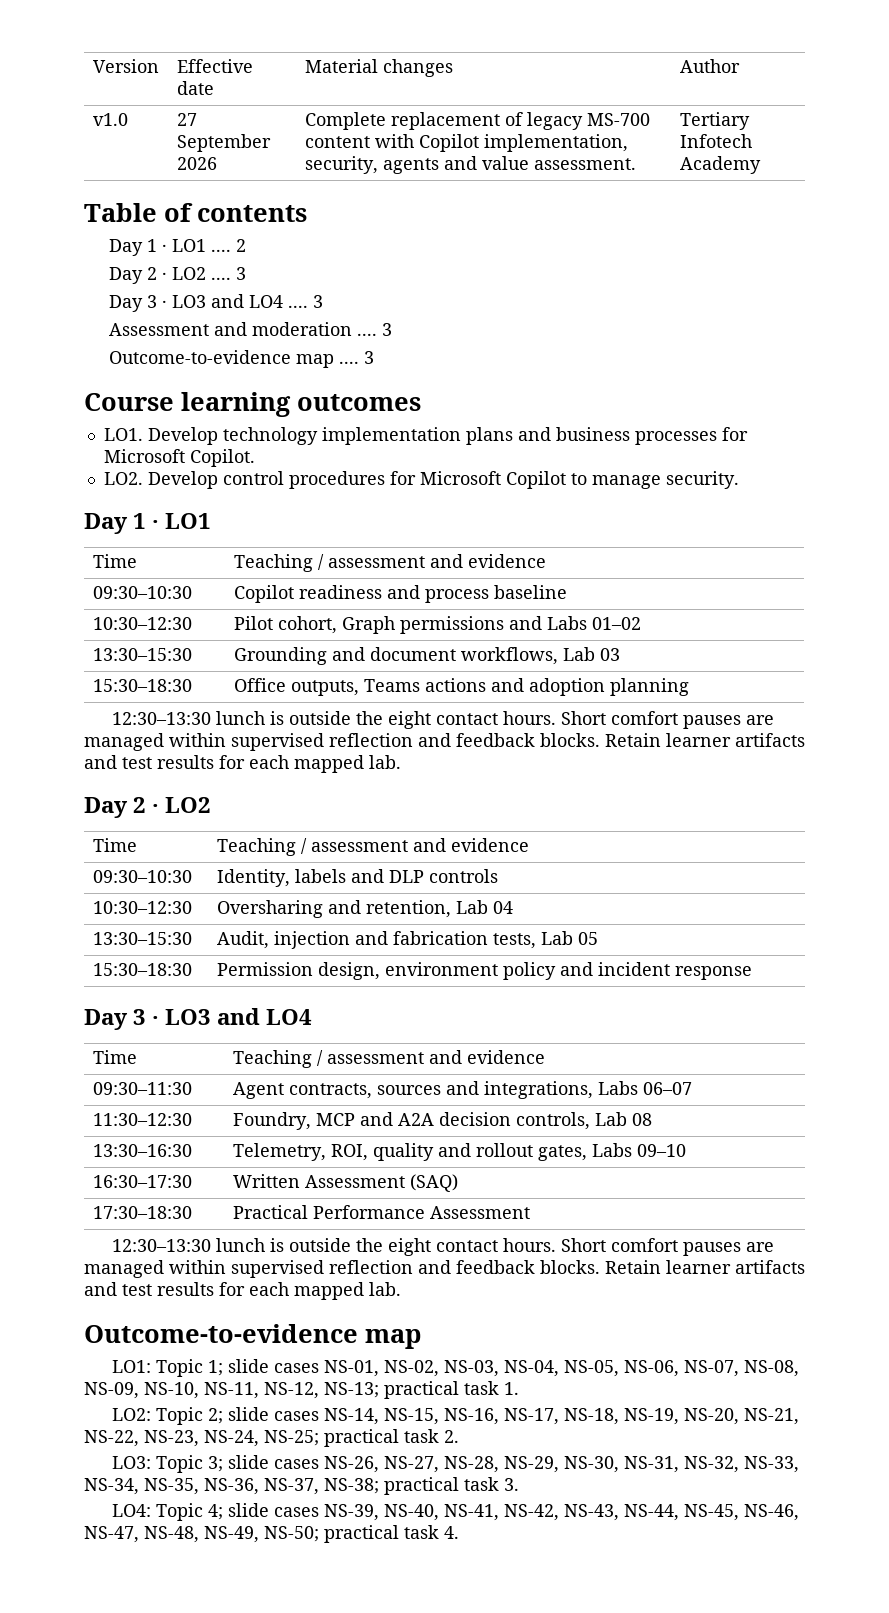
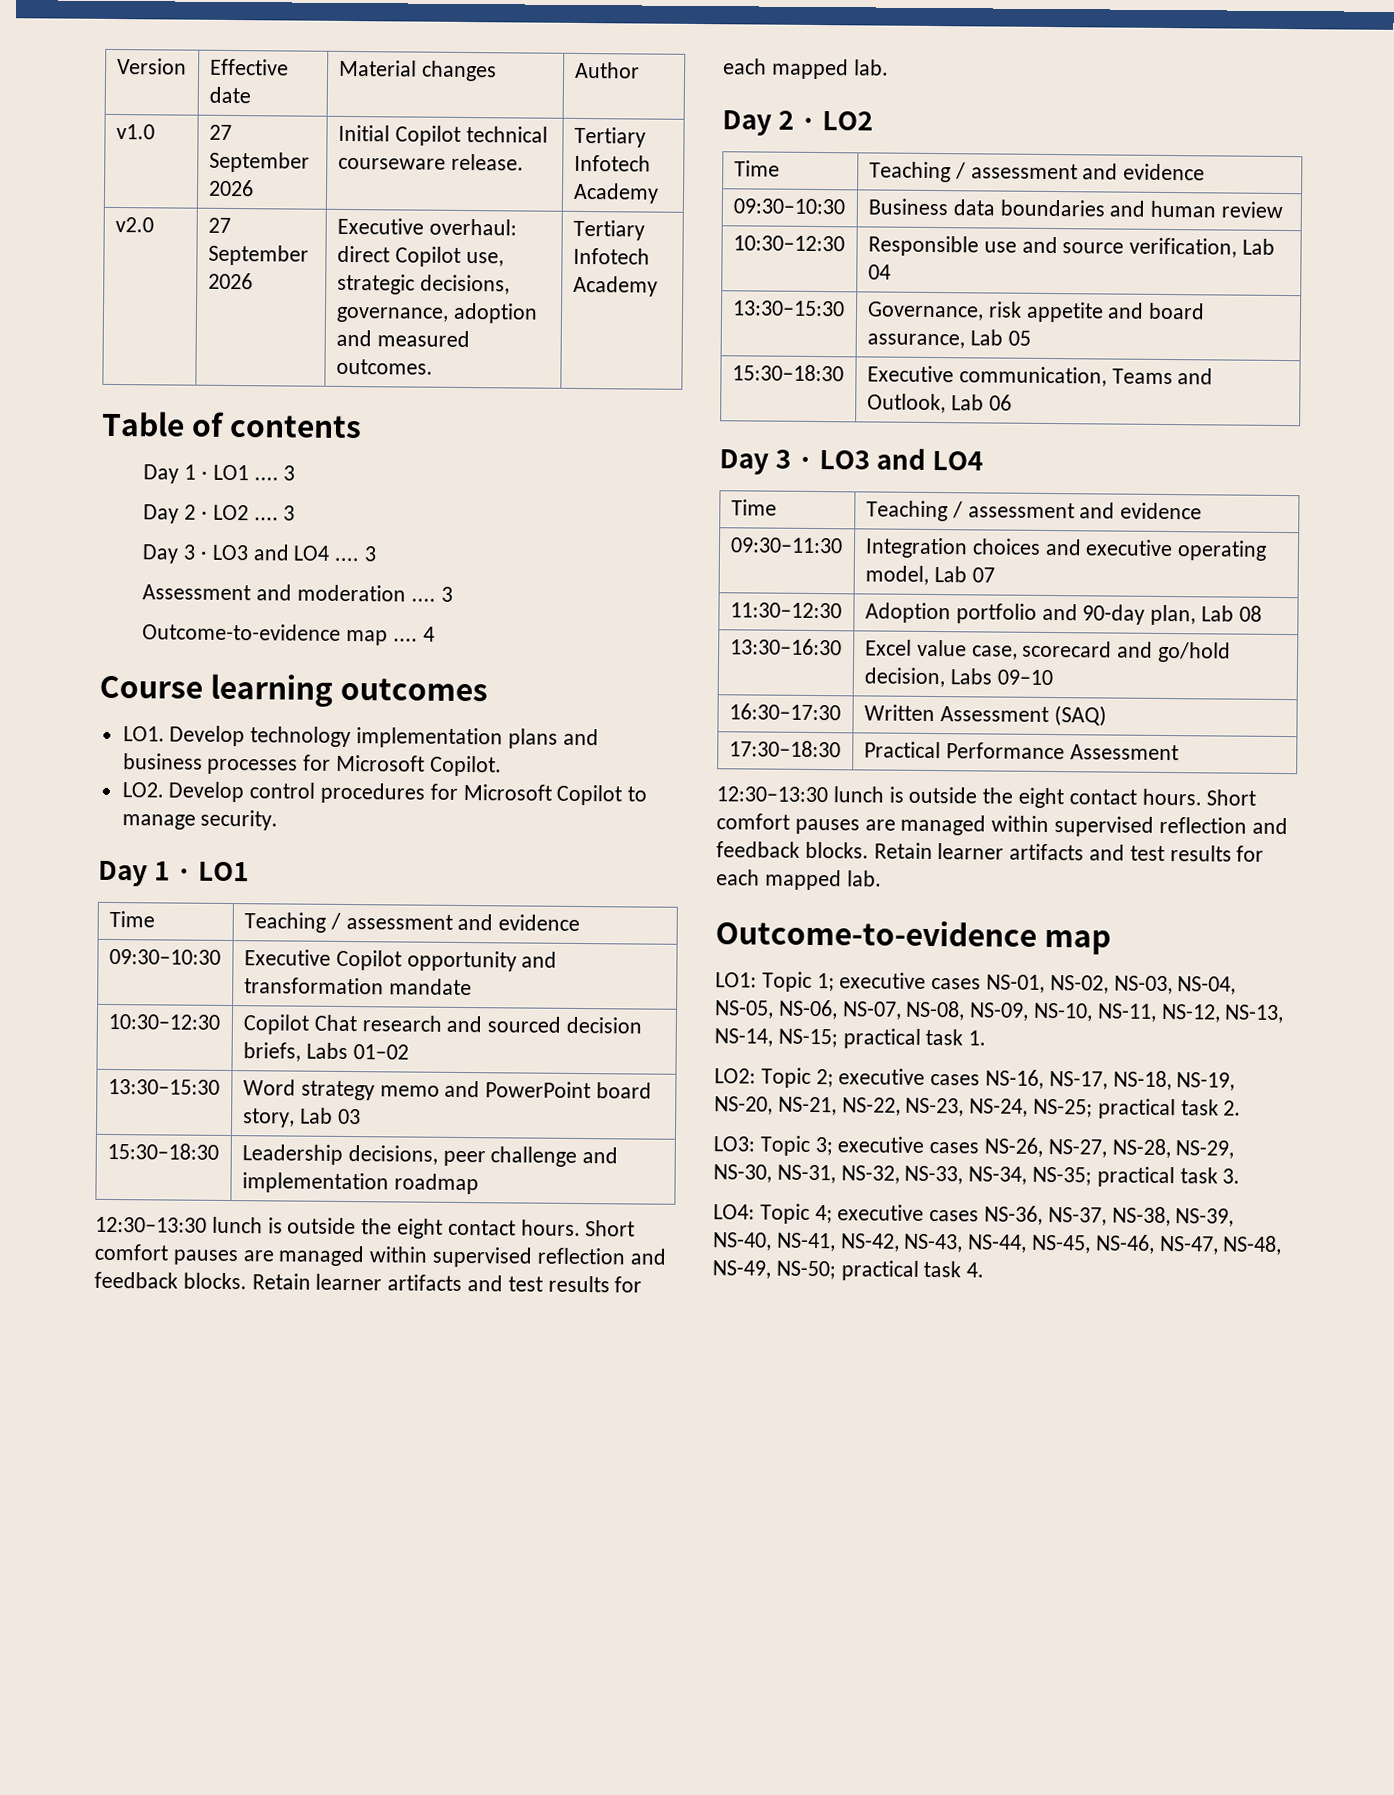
- v1.0 | 27 September 2026 | Complete replacement of legacy MS-700 content with Copilot implementation, security, agents and value assessment. | Tertiary Infotech Academy
+ v1.0 | 27 September 2026 | Initial Copilot technical courseware release. | Tertiary Infotech Academy
+ v2.0 | 27 September 2026 | Executive overhaul: direct Copilot use, strategic decisions, governance, adoption and measured outcomes. | Tertiary Infotech Academy
- Day 1 · LO1 .... 2
+ Day 1 · LO1 .... 3
- Outcome-to-evidence map .... 3
+ Outcome-to-evidence map .... 4
- 09:30–10:30 | Copilot readiness and process baseline
- 10:30–12:30 | Pilot cohort, Graph permissions and Labs 01–02
- 13:30–15:30 | Grounding and document workflows, Lab 03
- 15:30–18:30 | Office outputs, Teams actions and adoption planning
+ 09:30–10:30 | Executive Copilot opportunity and transformation mandate
+ 10:30–12:30 | Copilot Chat research and sourced decision briefs, Labs 01–02
+ 13:30–15:30 | Word strategy memo and PowerPoint board story, Lab 03
+ 15:30–18:30 | Leadership decisions, peer challenge and implementation roadmap
- 09:30–10:30 | Identity, labels and DLP controls
- 10:30–12:30 | Oversharing and retention, Lab 04
- 13:30–15:30 | Audit, injection and fabrication tests, Lab 05
- 15:30–18:30 | Permission design, environment policy and incident response
+ 09:30–10:30 | Business data boundaries and human review
+ 10:30–12:30 | Responsible use and source verification, Lab 04
+ 13:30–15:30 | Governance, risk appetite and board assurance, Lab 05
+ 15:30–18:30 | Executive communication, Teams and Outlook, Lab 06
- 09:30–11:30 | Agent contracts, sources and integrations, Labs 06–07
- 11:30–12:30 | Foundry, MCP and A2A decision controls, Lab 08
- 13:30–16:30 | Telemetry, ROI, quality and rollout gates, Labs 09–10
+ 09:30–11:30 | Integration choices and executive operating model, Lab 07
+ 11:30–12:30 | Adoption portfolio and 90-day plan, Lab 08
+ 13:30–16:30 | Excel value case, scorecard and go/hold decision, Labs 09–10
- LO1: Topic 1; slide cases NS-01, NS-02, NS-03, NS-04, NS-05, NS-06, NS-07, NS-08, NS-09, NS-10, NS-11, NS-12, NS-13; practical task 1.
+ LO1: Topic 1; executive cases NS-01, NS-02, NS-03, NS-04, NS-05, NS-06, NS-07, NS-08, NS-09, NS-10, NS-11, NS-12, NS-13, NS-14, NS-15; practical task 1.
- LO2: Topic 2; slide cases NS-14, NS-15, NS-16, NS-17, NS-18, NS-19, NS-20, NS-21, NS-22, NS-23, NS-24, NS-25; practical task 2.
+ LO2: Topic 2; executive cases NS-16, NS-17, NS-18, NS-19, NS-20, NS-21, NS-22, NS-23, NS-24, NS-25; practical task 2.
- LO3: Topic 3; slide cases NS-26, NS-27, NS-28, NS-29, NS-30, NS-31, NS-32, NS-33, NS-34, NS-35, NS-36, NS-37, NS-38; practical task 3.
+ LO3: Topic 3; executive cases NS-26, NS-27, NS-28, NS-29, NS-30, NS-31, NS-32, NS-33, NS-34, NS-35; practical task 3.
- LO4: Topic 4; slide cases NS-39, NS-40, NS-41, NS-42, NS-43, NS-44, NS-45, NS-46, NS-47, NS-48, NS-49, NS-50; practical task 4.
+ LO4: Topic 4; executive cases NS-36, NS-37, NS-38, NS-39, NS-40, NS-41, NS-42, NS-43, NS-44, NS-45, NS-46, NS-47, NS-48, NS-49, NS-50; practical task 4.

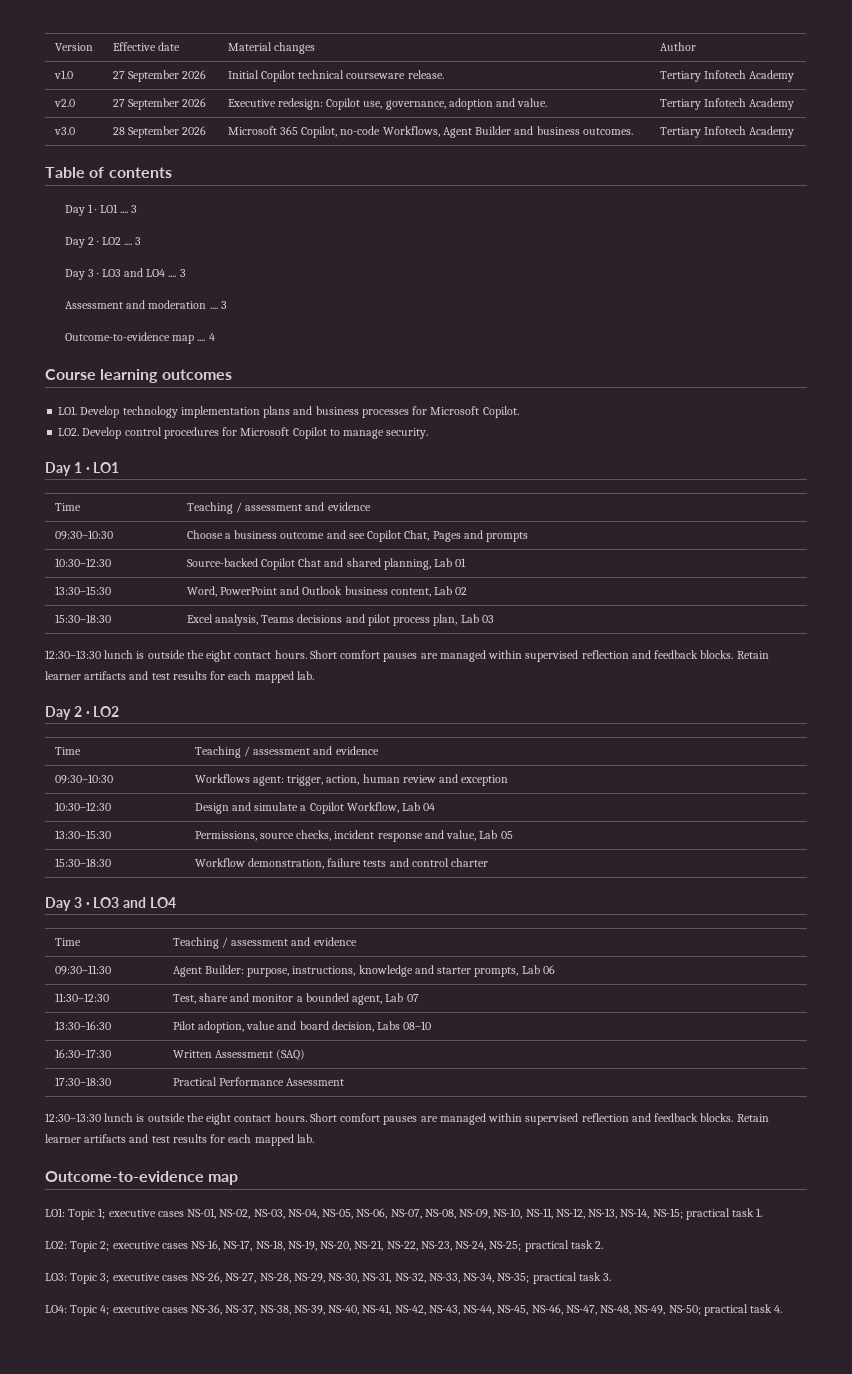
- v2.0 | 27 September 2026 | Executive overhaul: direct Copilot use, strategic decisions, governance, adoption and measured outcomes. | Tertiary Infotech Academy
+ v2.0 | 27 September 2026 | Executive redesign: Copilot use, governance, adoption and value. | Tertiary Infotech Academy
+ v3.0 | 28 September 2026 | Microsoft 365 Copilot, no-code Workflows, Agent Builder and business outcomes. | Tertiary Infotech Academy
- 09:30–10:30 | Executive Copilot opportunity and transformation mandate
- 10:30–12:30 | Copilot Chat research and sourced decision briefs, Labs 01–02
- 13:30–15:30 | Word strategy memo and PowerPoint board story, Lab 03
- 15:30–18:30 | Leadership decisions, peer challenge and implementation roadmap
+ 09:30–10:30 | Choose a business outcome and see Copilot Chat, Pages and prompts
+ 10:30–12:30 | Source-backed Copilot Chat and shared planning, Lab 01
+ 13:30–15:30 | Word, PowerPoint and Outlook business content, Lab 02
+ 15:30–18:30 | Excel analysis, Teams decisions and pilot process plan, Lab 03
- 09:30–10:30 | Business data boundaries and human review
- 10:30–12:30 | Responsible use and source verification, Lab 04
- 13:30–15:30 | Governance, risk appetite and board assurance, Lab 05
- 15:30–18:30 | Executive communication, Teams and Outlook, Lab 06
+ 09:30–10:30 | Workflows agent: trigger, action, human review and exception
+ 10:30–12:30 | Design and simulate a Copilot Workflow, Lab 04
+ 13:30–15:30 | Permissions, source checks, incident response and value, Lab 05
+ 15:30–18:30 | Workflow demonstration, failure tests and control charter
- 09:30–11:30 | Integration choices and executive operating model, Lab 07
- 11:30–12:30 | Adoption portfolio and 90-day plan, Lab 08
- 13:30–16:30 | Excel value case, scorecard and go/hold decision, Labs 09–10
+ 09:30–11:30 | Agent Builder: purpose, instructions, knowledge and starter prompts, Lab 06
+ 11:30–12:30 | Test, share and monitor a bounded agent, Lab 07
+ 13:30–16:30 | Pilot adoption, value and board decision, Labs 08–10

